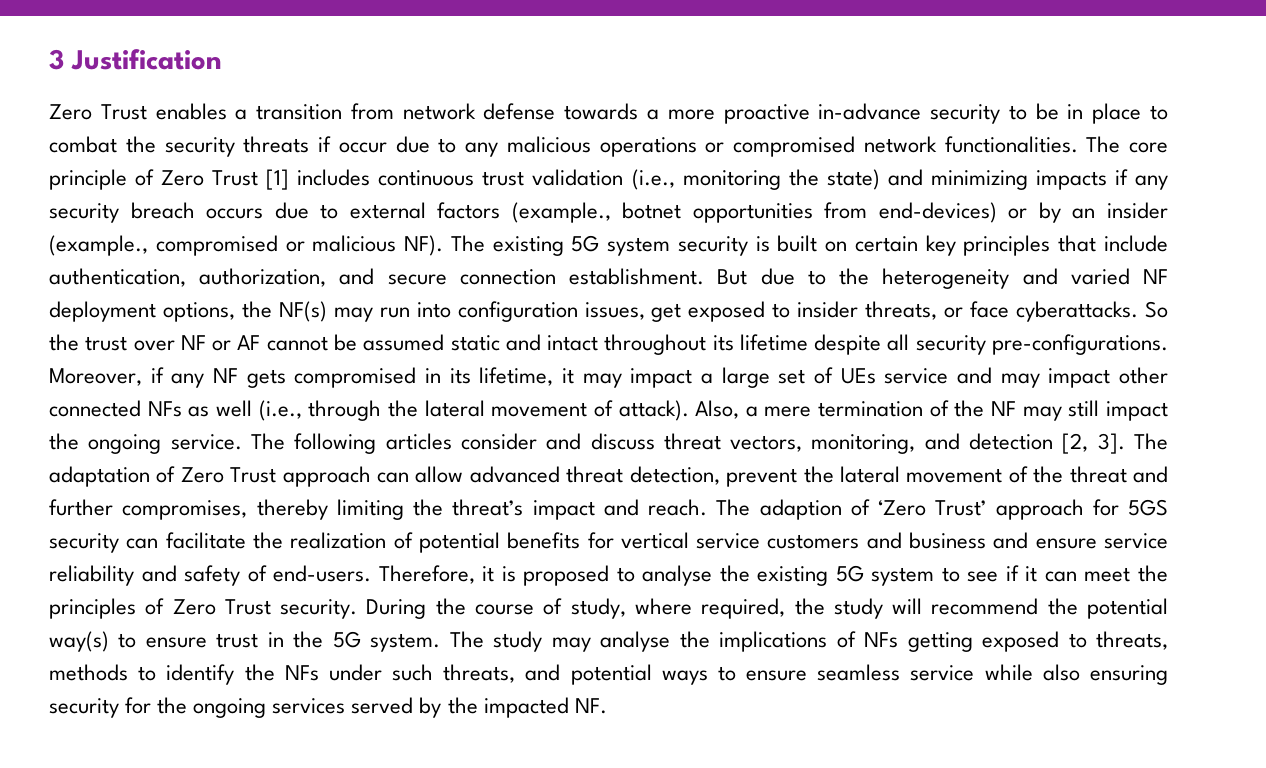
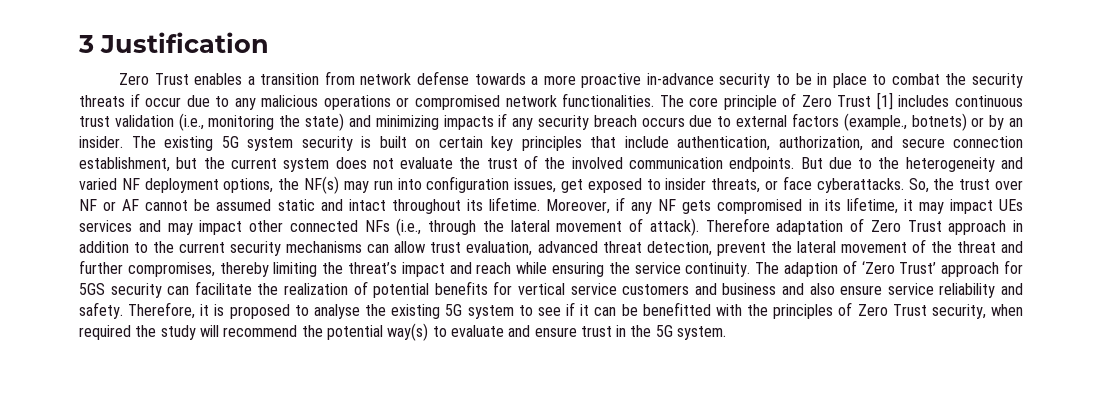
- The core principle of Zero Trust [1] includes continuous trust validation (i.e., monitoring the state) and minimizing impacts if any security breach occurs due to external factors (example., botnet opportunities from end-devices) or by an insider (example., compromised or malicious NF). The existing 5G system security is built on certain key principles that include authentication, authorization, and secure connection establishment.
+ The core principle of Zero Trust [1] includes continuous trust validation (i.e., monitoring the state) and minimizing impacts if any security breach occurs due to external factors (example., botnets) or by an insider. The existing 5G system security is built on certain key principles that include authentication, authorization, and secure connection establishment, but the current system does not evaluate the trust of the involved communication endpoints.
- So the trust over NF or AF cannot be assumed static and intact throughout its lifetime despite all security pre-configurations.
+ So, the trust over NF or AF cannot be assumed static and intact throughout its lifetime.
- Moreover, if any NF gets compromised in its lifetime, it may impact a large set of UEs service and may impact other connected NFs as well (i.e., through the lateral movement of attack).
+ Moreover, if any NF gets compromised in its lifetime, it may impact UEs services and may impact other connected NFs (i.e., through the lateral movement of attack).
- Also, a mere termination of the NF may still impact the ongoing service. The following articles consider and discuss threat vectors, monitoring, and detection [2, 3]. The adaptation of Zero Trust approach can allow advanced threat detection, prevent the lateral movement of the threat and further compromises, thereby limiting the threat’s impact and reach.
+ Therefore adaptation of Zero Trust approach in addition to the current security mechanisms can allow trust evaluation, advanced threat detection, prevent the lateral movement of the threat and further compromises, thereby limiting the threat’s impact and reach while ensuring the service continuity.
- The adaption of ‘Zero Trust’ approach for 5GS security can facilitate the realization of potential benefits for vertical service customers and business and ensure service reliability and safety of end-users.
+ The adaption of ‘Zero Trust’ approach for 5GS security can facilitate the realization of potential benefits for vertical service customers and business and also ensure service reliability and safety.
- Therefore, it is proposed to analyse the existing 5G system to see if it can meet the principles of Zero Trust security. During the course of study, where required, the study will recommend the potential way(s) to ensure trust in the 5G system. The study may analyse the implications of NFs getting exposed to threats, methods to identify the NFs under such threats, and potential ways to ensure seamless service while also ensuring security for the ongoing services served by the impacted NF.
+ Therefore, it is proposed to analyse the existing 5G system to see if it can be benefitted with the principles of Zero Trust security, when required the study will recommend the potential way(s) to evaluate and ensure trust in the 5G system.

